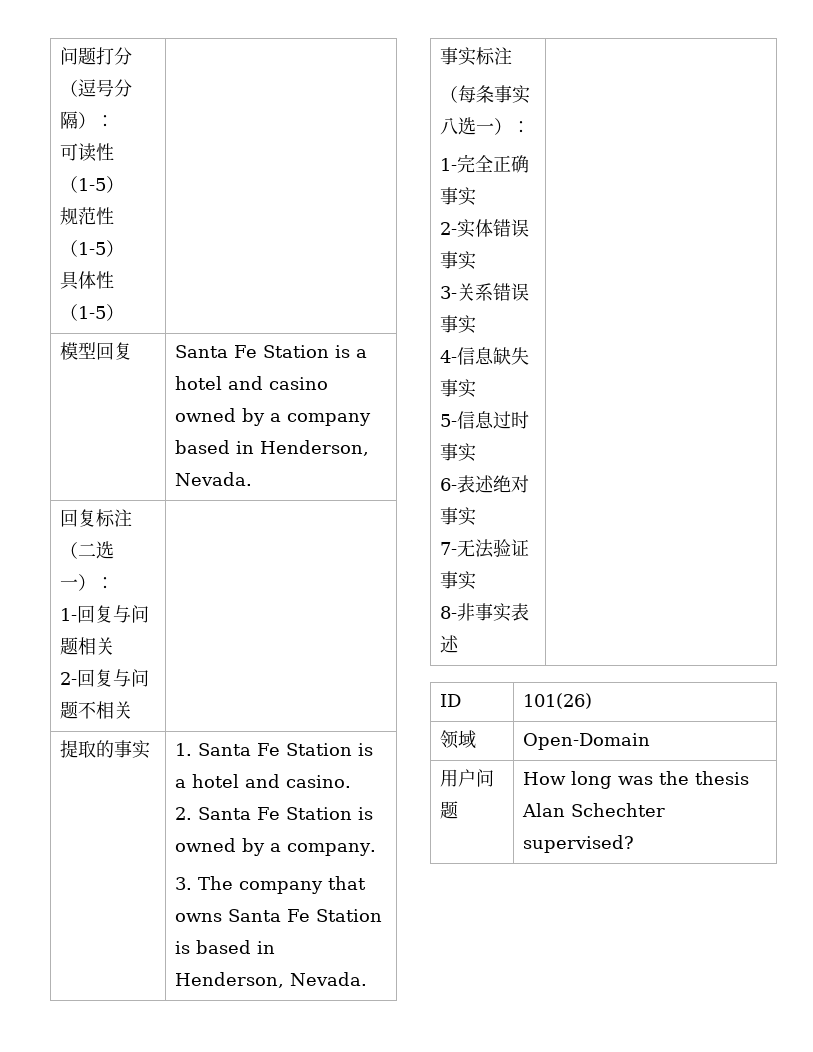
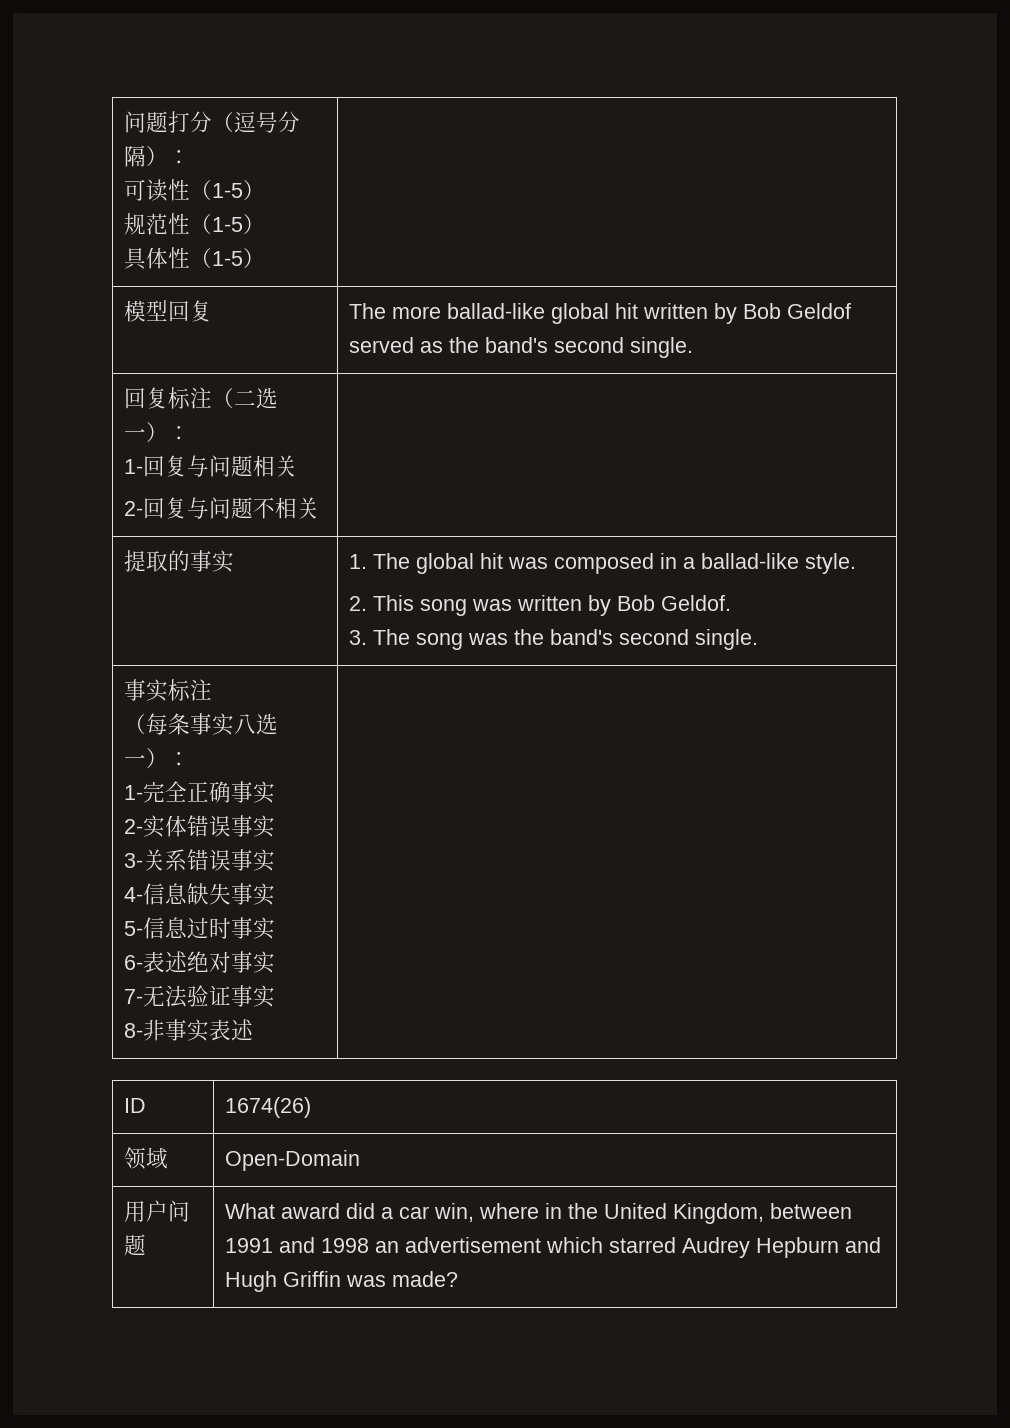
- 模型回复 | Santa Fe Station is a hotel and casino owned by a company based in Henderson, Nevada.
+ 模型回复 | The more ballad-like global hit written by Bob Geldof served as the band's second single.
- 提取的事实 | 1. Santa Fe Station is a hotel and casino.
- 2. Santa Fe Station is owned by a company.
- 3. The company that owns Santa Fe Station is based in Henderson, Nevada.
+ 提取的事实 | 1. The global hit was composed in a ballad-like style.
+ 2. This song was written by Bob Geldof.
+ 3. The song was the band's second single.
- ID | 101(26)
+ ID | 1674(26)
- 用户问题 | How long was the thesis Alan Schechter supervised?
+ 用户问题 | What award did a car win, where in the United Kingdom, between 1991 and 1998 an advertisement which starred Audrey Hepburn and Hugh Griffin was made?

